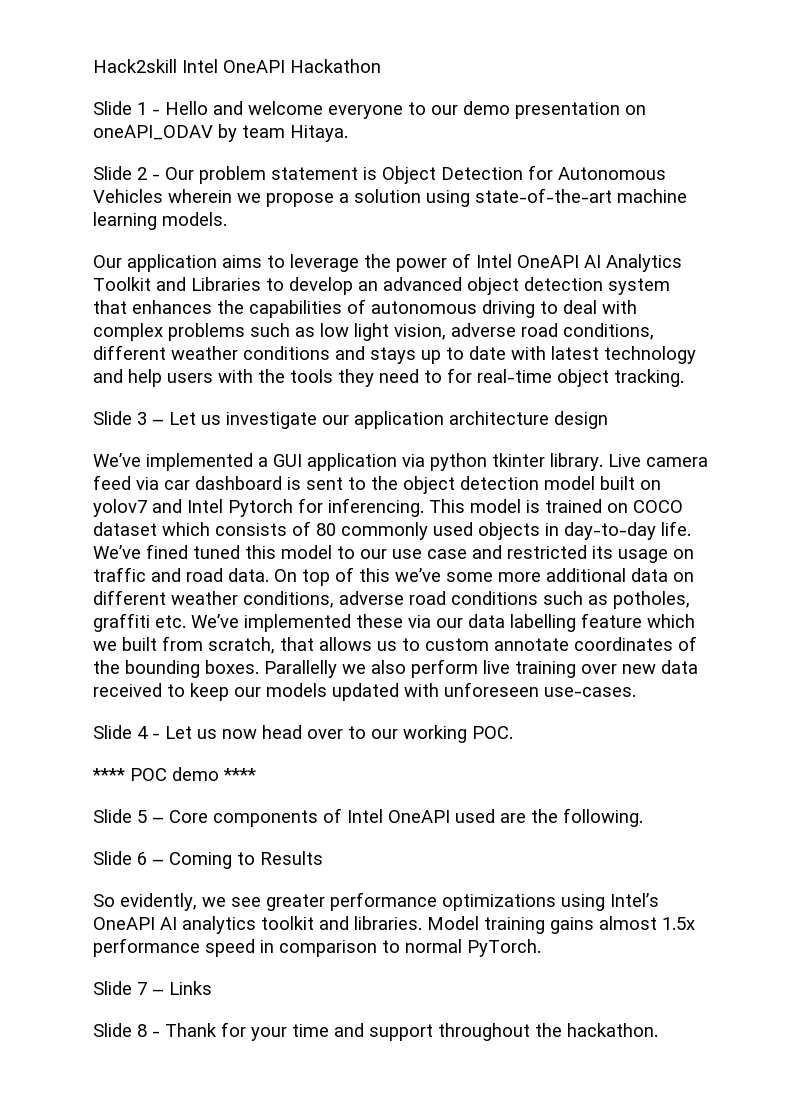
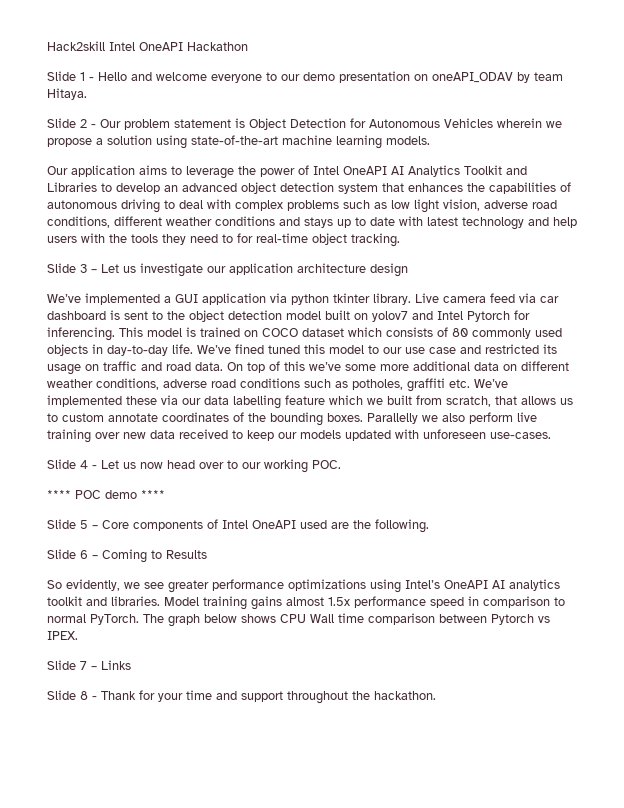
+ The graph below shows CPU Wall time comparison between Pytorch vs IPEX.

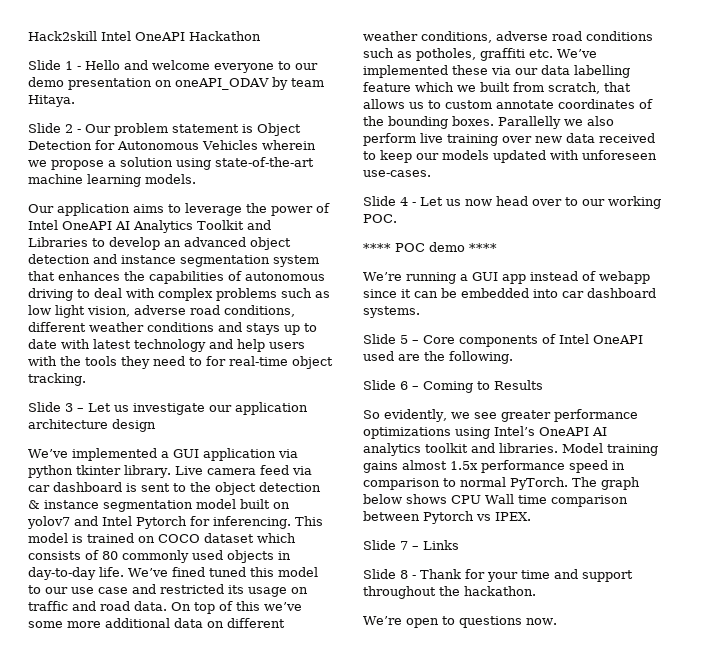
- Our application aims to leverage the power of Intel OneAPI AI Analytics Toolkit and Libraries to develop an advanced object detection system that enhances the capabilities of autonomous driving to deal with complex problems such as low light vision, adverse road conditions, different weather conditions and stays up to date with latest technology and help users with the tools they need to for real-time object tracking.
+ Our application aims to leverage the power of Intel OneAPI AI Analytics Toolkit and Libraries to develop an advanced object detection and instance segmentation system that enhances the capabilities of autonomous driving to deal with complex problems such as low light vision, adverse road conditions, different weather conditions and stays up to date with latest technology and help users with the tools they need to for real-time object tracking.
- Live camera feed via car dashboard is sent to the object detection model built on yolov7 and Intel Pytorch for inferencing.
+ Live camera feed via car dashboard is sent to the object detection & instance segmentation model built on yolov7 and Intel Pytorch for inferencing.
+ We’re running a GUI app instead of webapp since it can be embedded into car dashboard systems.
+ We’re open to questions now.

